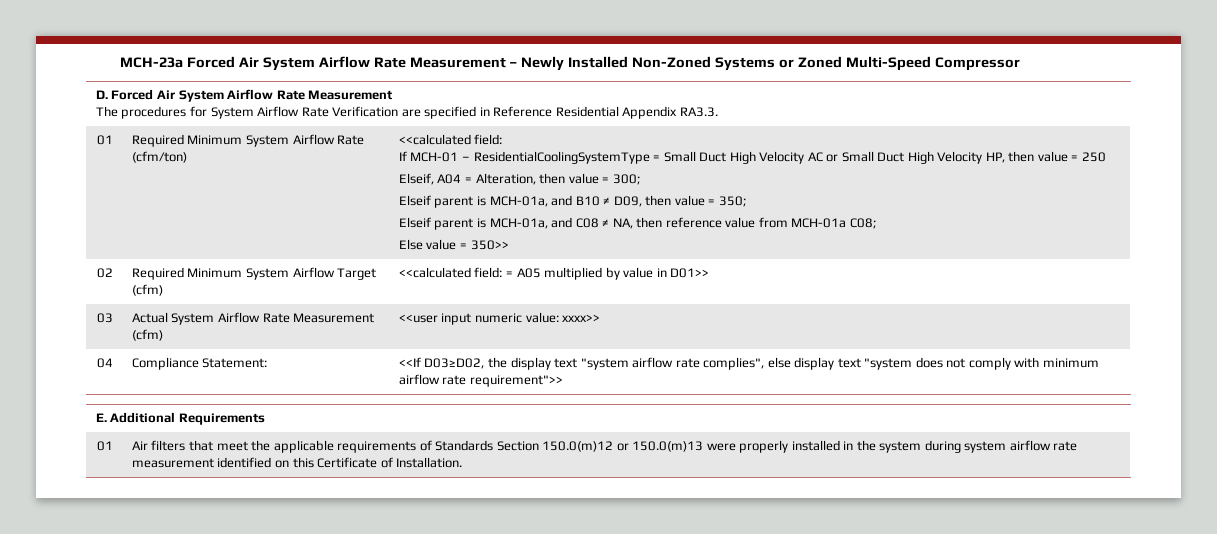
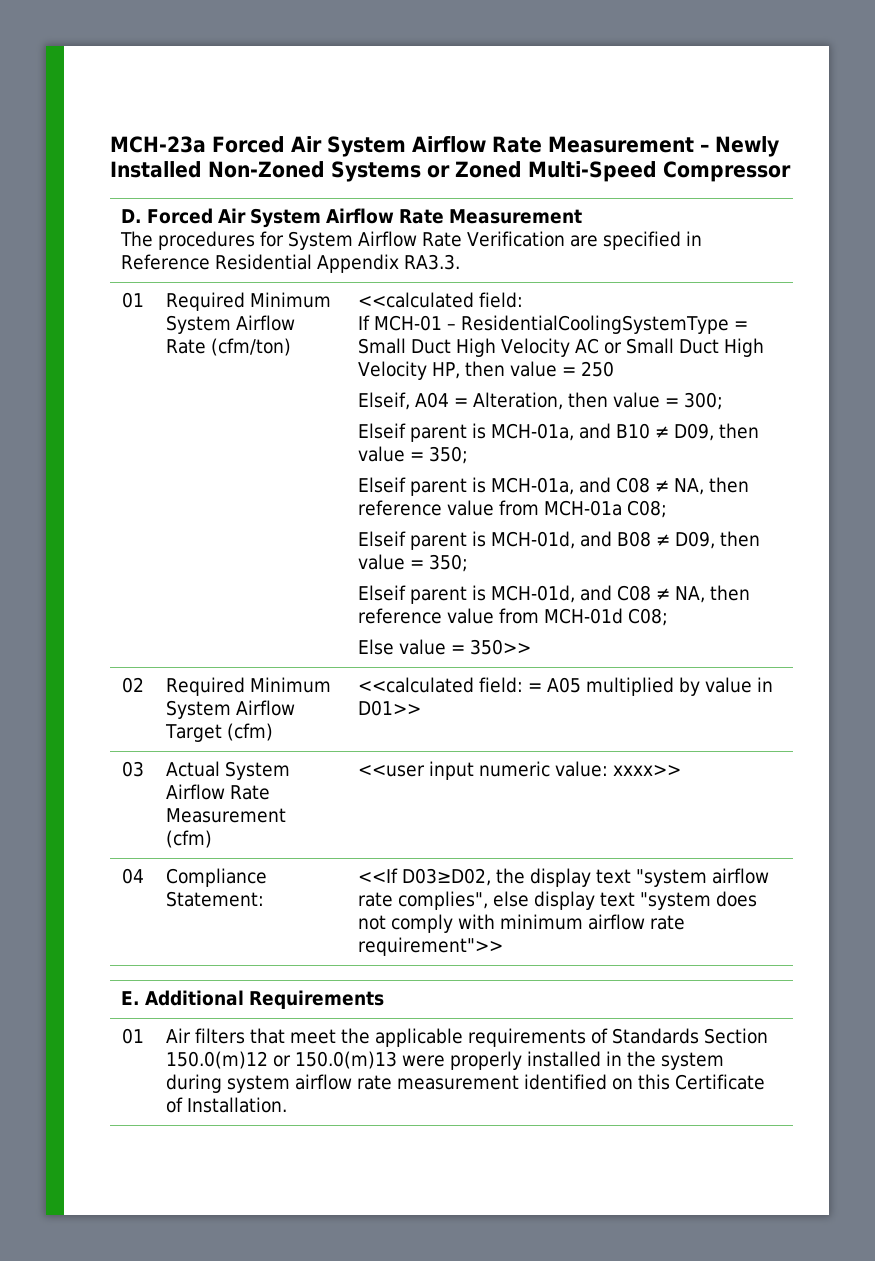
+ Elseif parent is MCH-01d, and B08 ≠ D09, then value = 350;
+ Elseif parent is MCH-01d, and C08 ≠ NA, then reference value from MCH-01d C08;

